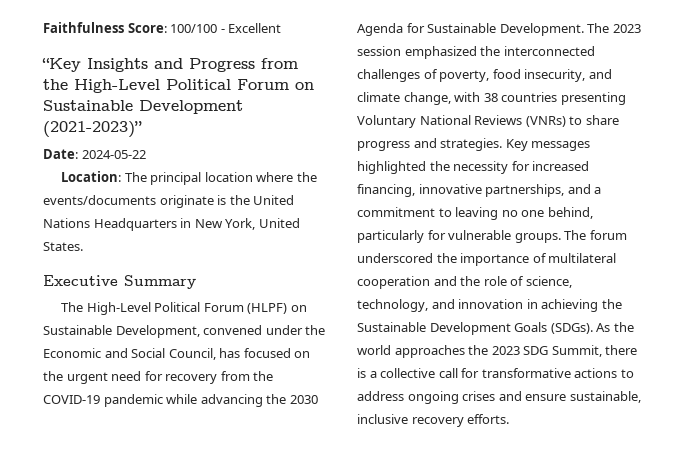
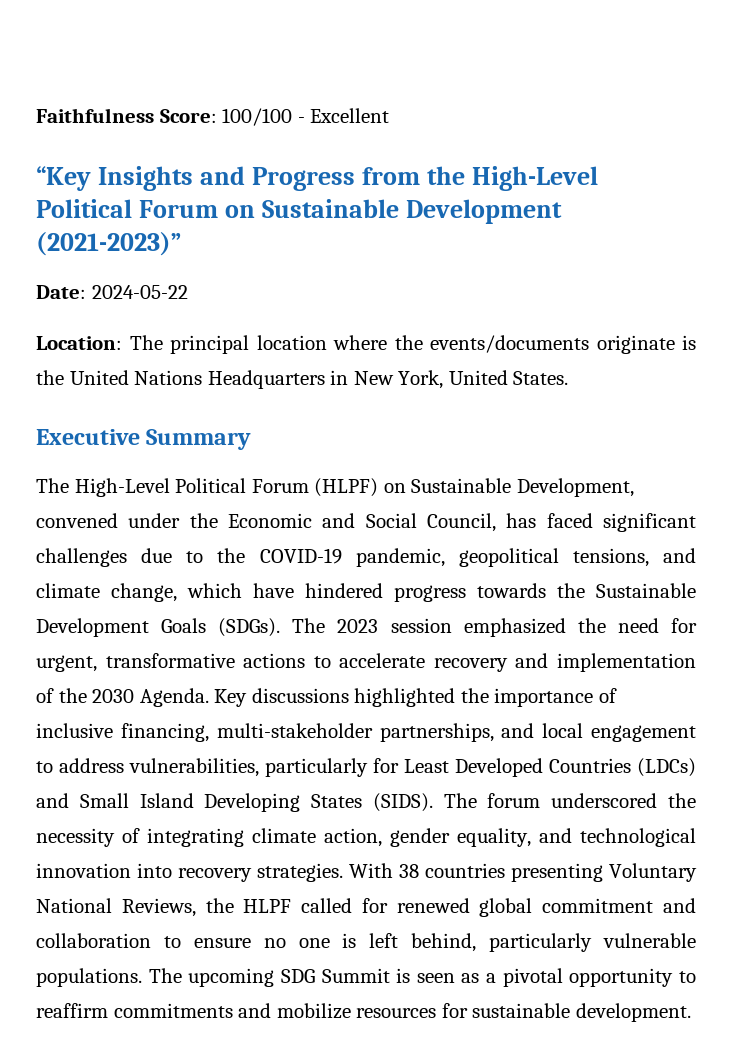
- The High-Level Political Forum (HLPF) on Sustainable Development, convened under the Economic and Social Council, has focused on the urgent need for recovery from the COVID-19 pandemic while advancing the 2030 Agenda for Sustainable Development.
+ The High-Level Political Forum (HLPF) on Sustainable Development, convened under the Economic and Social Council, has faced significant challenges due to the COVID-19 pandemic, geopolitical tensions, and climate change, which have hindered progress towards the Sustainable Development Goals (SDGs).
- The 2023 session emphasized the interconnected challenges of poverty, food insecurity, and climate change, with 38 countries presenting Voluntary National Reviews (VNRs) to share progress and strategies. Key messages highlighted the necessity for increased financing, innovative partnerships, and a commitment to leaving no one behind, particularly for vulnerable groups. The forum underscored the importance of multilateral cooperation and the role of science, technology, and innovation in achieving the Sustainable Development Goals (SDGs). As the world approaches the 2023 SDG Summit, there is a collective call for transformative actions to address ongoing crises and ensure sustainable, inclusive recovery efforts.
+ The 2023 session emphasized the need for urgent, transformative actions to accelerate recovery and implementation of the 2030 Agenda. Key discussions highlighted the importance of inclusive financing, multi-stakeholder partnerships, and local engagement to address vulnerabilities, particularly for Least Developed Countries (LDCs) and Small Island Developing States (SIDS). The forum underscored the necessity of integrating climate action, gender equality, and technological innovation into recovery strategies. With 38 countries presenting Voluntary National Reviews, the HLPF called for renewed global commitment and collaboration to ensure no one is left behind, particularly vulnerable populations. The upcoming SDG Summit is seen as a pivotal opportunity to reaffirm commitments and mobilize resources for sustainable development.

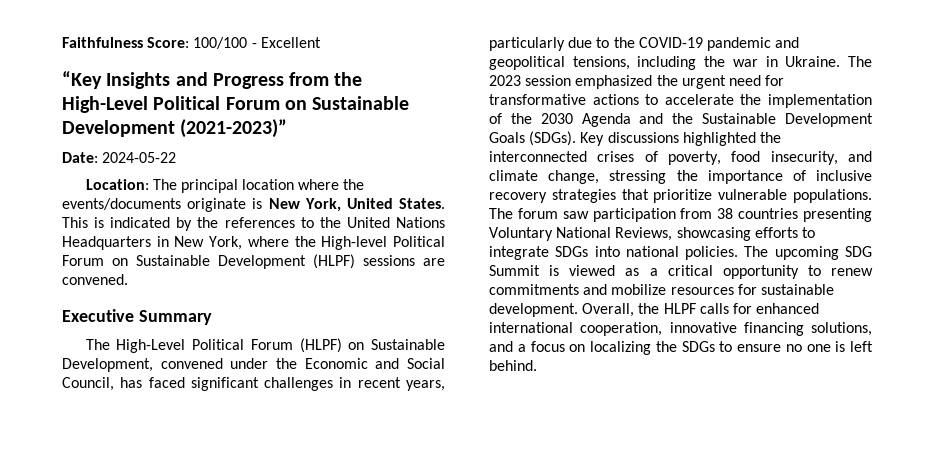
- Location: The principal location where the events/documents originate is the United Nations Headquarters in New York, United States.
+ Location: The principal location where the events/documents originate is New York, United States. This is indicated by the references to the United Nations Headquarters in New York, where the High-level Political Forum on Sustainable Development (HLPF) sessions are convened.
- The High-Level Political Forum (HLPF) on Sustainable Development, convened under the Economic and Social Council, has faced significant challenges due to the COVID-19 pandemic, geopolitical tensions, and climate change, which have hindered progress towards the Sustainable Development Goals (SDGs).
+ The High-Level Political Forum (HLPF) on Sustainable Development, convened under the Economic and Social Council, has faced significant challenges in recent years, particularly due to the COVID-19 pandemic and geopolitical tensions, including the war in Ukraine. The 2023 session emphasized the urgent need for transformative actions to accelerate the implementation of the 2030 Agenda and the Sustainable Development Goals (SDGs).
- The 2023 session emphasized the need for urgent, transformative actions to accelerate recovery and implementation of the 2030 Agenda. Key discussions highlighted the importance of inclusive financing, multi-stakeholder partnerships, and local engagement to address vulnerabilities, particularly for Least Developed Countries (LDCs) and Small Island Developing States (SIDS). The forum underscored the necessity of integrating climate action, gender equality, and technological innovation into recovery strategies. With 38 countries presenting Voluntary National Reviews, the HLPF called for renewed global commitment and collaboration to ensure no one is left behind, particularly vulnerable populations.
+ Key discussions highlighted the interconnected crises of poverty, food insecurity, and climate change, stressing the importance of inclusive recovery strategies that prioritize vulnerable populations. The forum saw participation from 38 countries presenting Voluntary National Reviews, showcasing efforts to integrate SDGs into national policies.
- The upcoming SDG Summit is seen as a pivotal opportunity to reaffirm commitments and mobilize resources for sustainable development.
+ The upcoming SDG Summit is viewed as a critical opportunity to renew commitments and mobilize resources for sustainable development.
+ Overall, the HLPF calls for enhanced international cooperation, innovative financing solutions, and a focus on localizing the SDGs to ensure no one is left behind.

